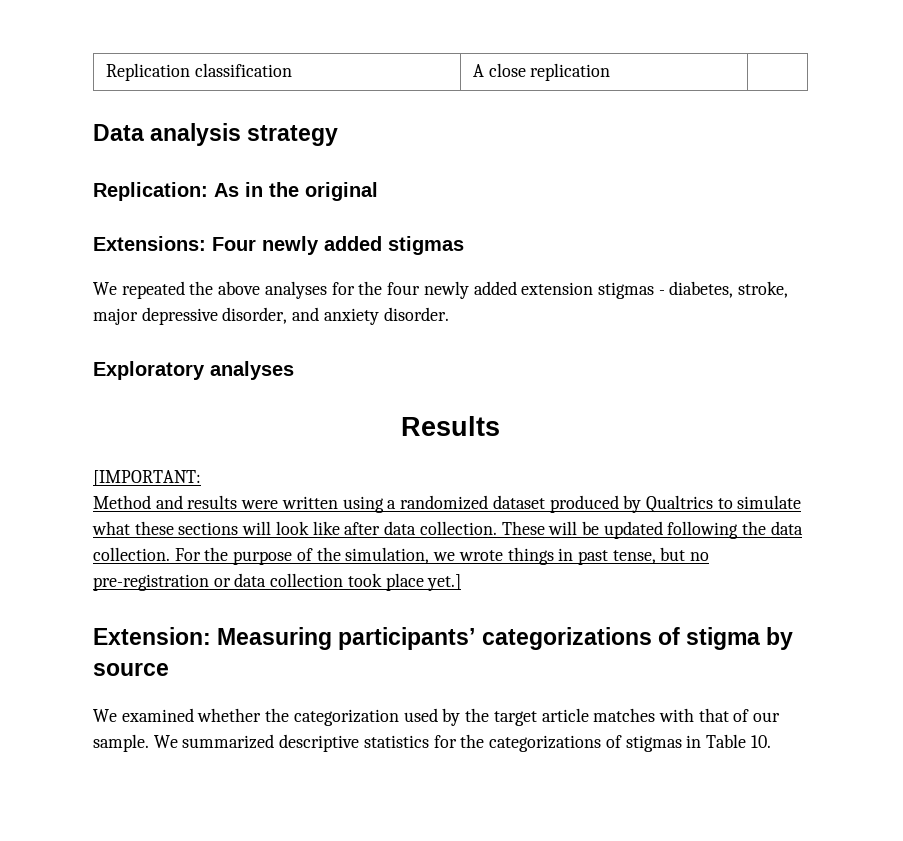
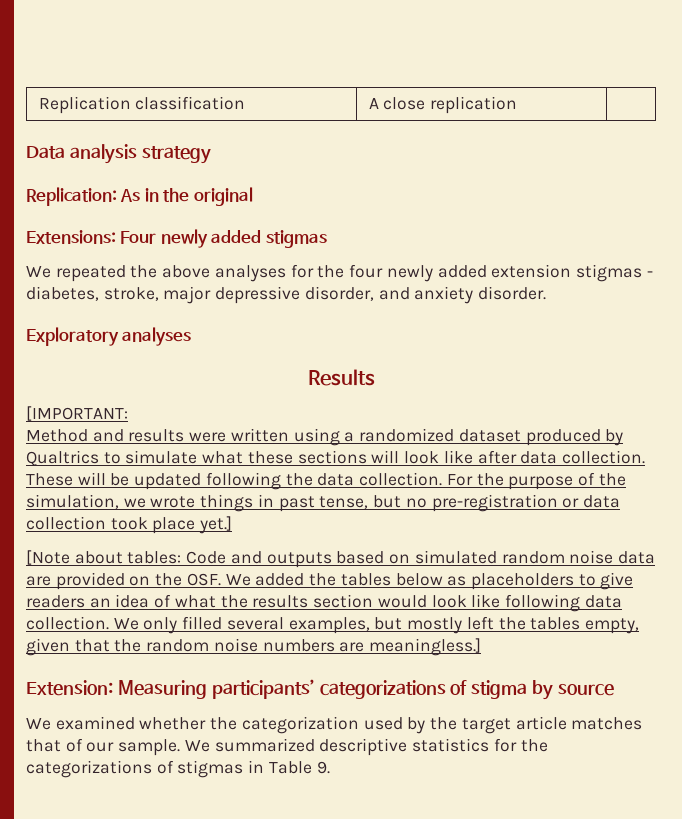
+ [Note about tables: Code and outputs based on simulated random noise data are provided on the OSF. We added the tables below as placeholders to give readers an idea of what the results section would look like following data collection. We only filled several examples, but mostly left the tables empty, given that the random noise numbers are meaningless.]
- We examined whether the categorization used by the target article matches with that of our sample.
+ We examined whether the categorization used by the target article matches that of our sample.
- We summarized descriptive statistics for the categorizations of stigmas in Table 10.
+ We summarized descriptive statistics for the categorizations of stigmas in Table 9.

